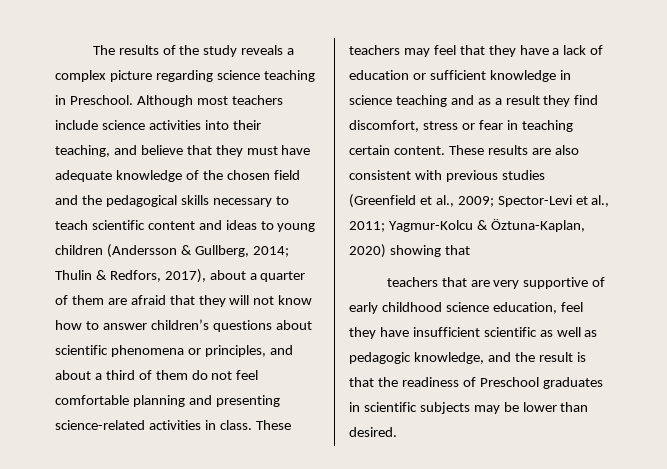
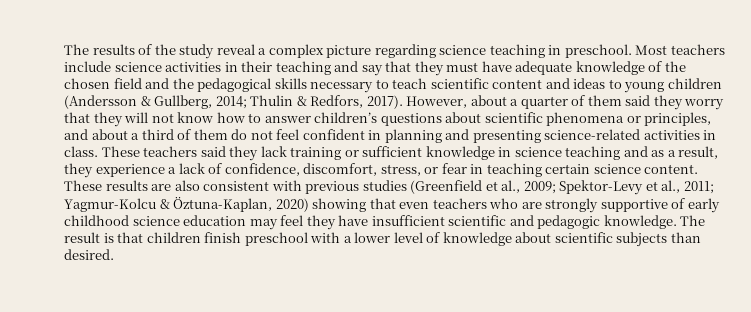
- The results of the study reveals a complex picture regarding science teaching in Preschool. Although most teachers include science activities into their teaching, and believe that they must have adequate knowledge of the chosen field and the pedagogical skills necessary to teach scientific content and ideas to young children (Andersson & Gullberg, 2014;
+ The results of the study reveal a complex picture regarding science teaching in preschool. Most teachers include science activities in their teaching and say that they must have adequate knowledge of the chosen field and the pedagogical skills necessary to teach scientific content and ideas to young children (Andersson & Gullberg, 2014;
- Thulin & Redfors, 2017), about a quarter of them are afraid that they will not know how to answer children’s questions about scientific phenomena or principles, and about a third of them do not feel comfortable planning and presenting science-related activities in class.
+ Thulin & Redfors, 2017). However, about a quarter of them said they worry that they will not know how to answer children’s questions about scientific phenomena or principles, and about a third of them do not feel confident in planning and presenting science-related activities in class.
- These teachers may feel that they have a lack of education or sufficient knowledge in science teaching and as a result they find discomfort, stress or fear in teaching certain content.
+ These teachers said they lack training or sufficient knowledge in science teaching and as a result, they experience a lack of confidence, discomfort, stress, or fear in teaching certain science content.
- These results are also consistent with previous studies (Greenfield et al., 2009; Spector-Levi et al., 2011; Yagmur-Kolcu & Öztuna-Kaplan, 2020) showing that
- teachers that are very supportive of early childhood science education, feel they have insufficient scientific as well as pedagogic knowledge, and the result is that the readiness of Preschool graduates in scientific subjects may be lower than desired.
+ These results are also consistent with previous studies (Greenfield et al., 2009; Spektor-Levy et al., 2011; Yagmur-Kolcu & Öztuna-Kaplan, 2020) showing that even teachers who are strongly supportive of early childhood science education may feel they have insufficient scientific and pedagogic knowledge. The result is that children finish preschool with a lower level of knowledge about scientific subjects than desired.

